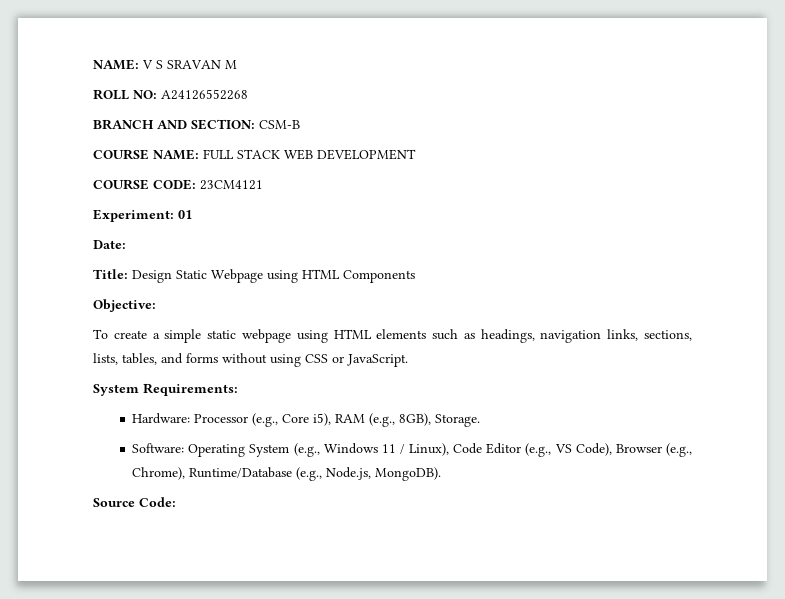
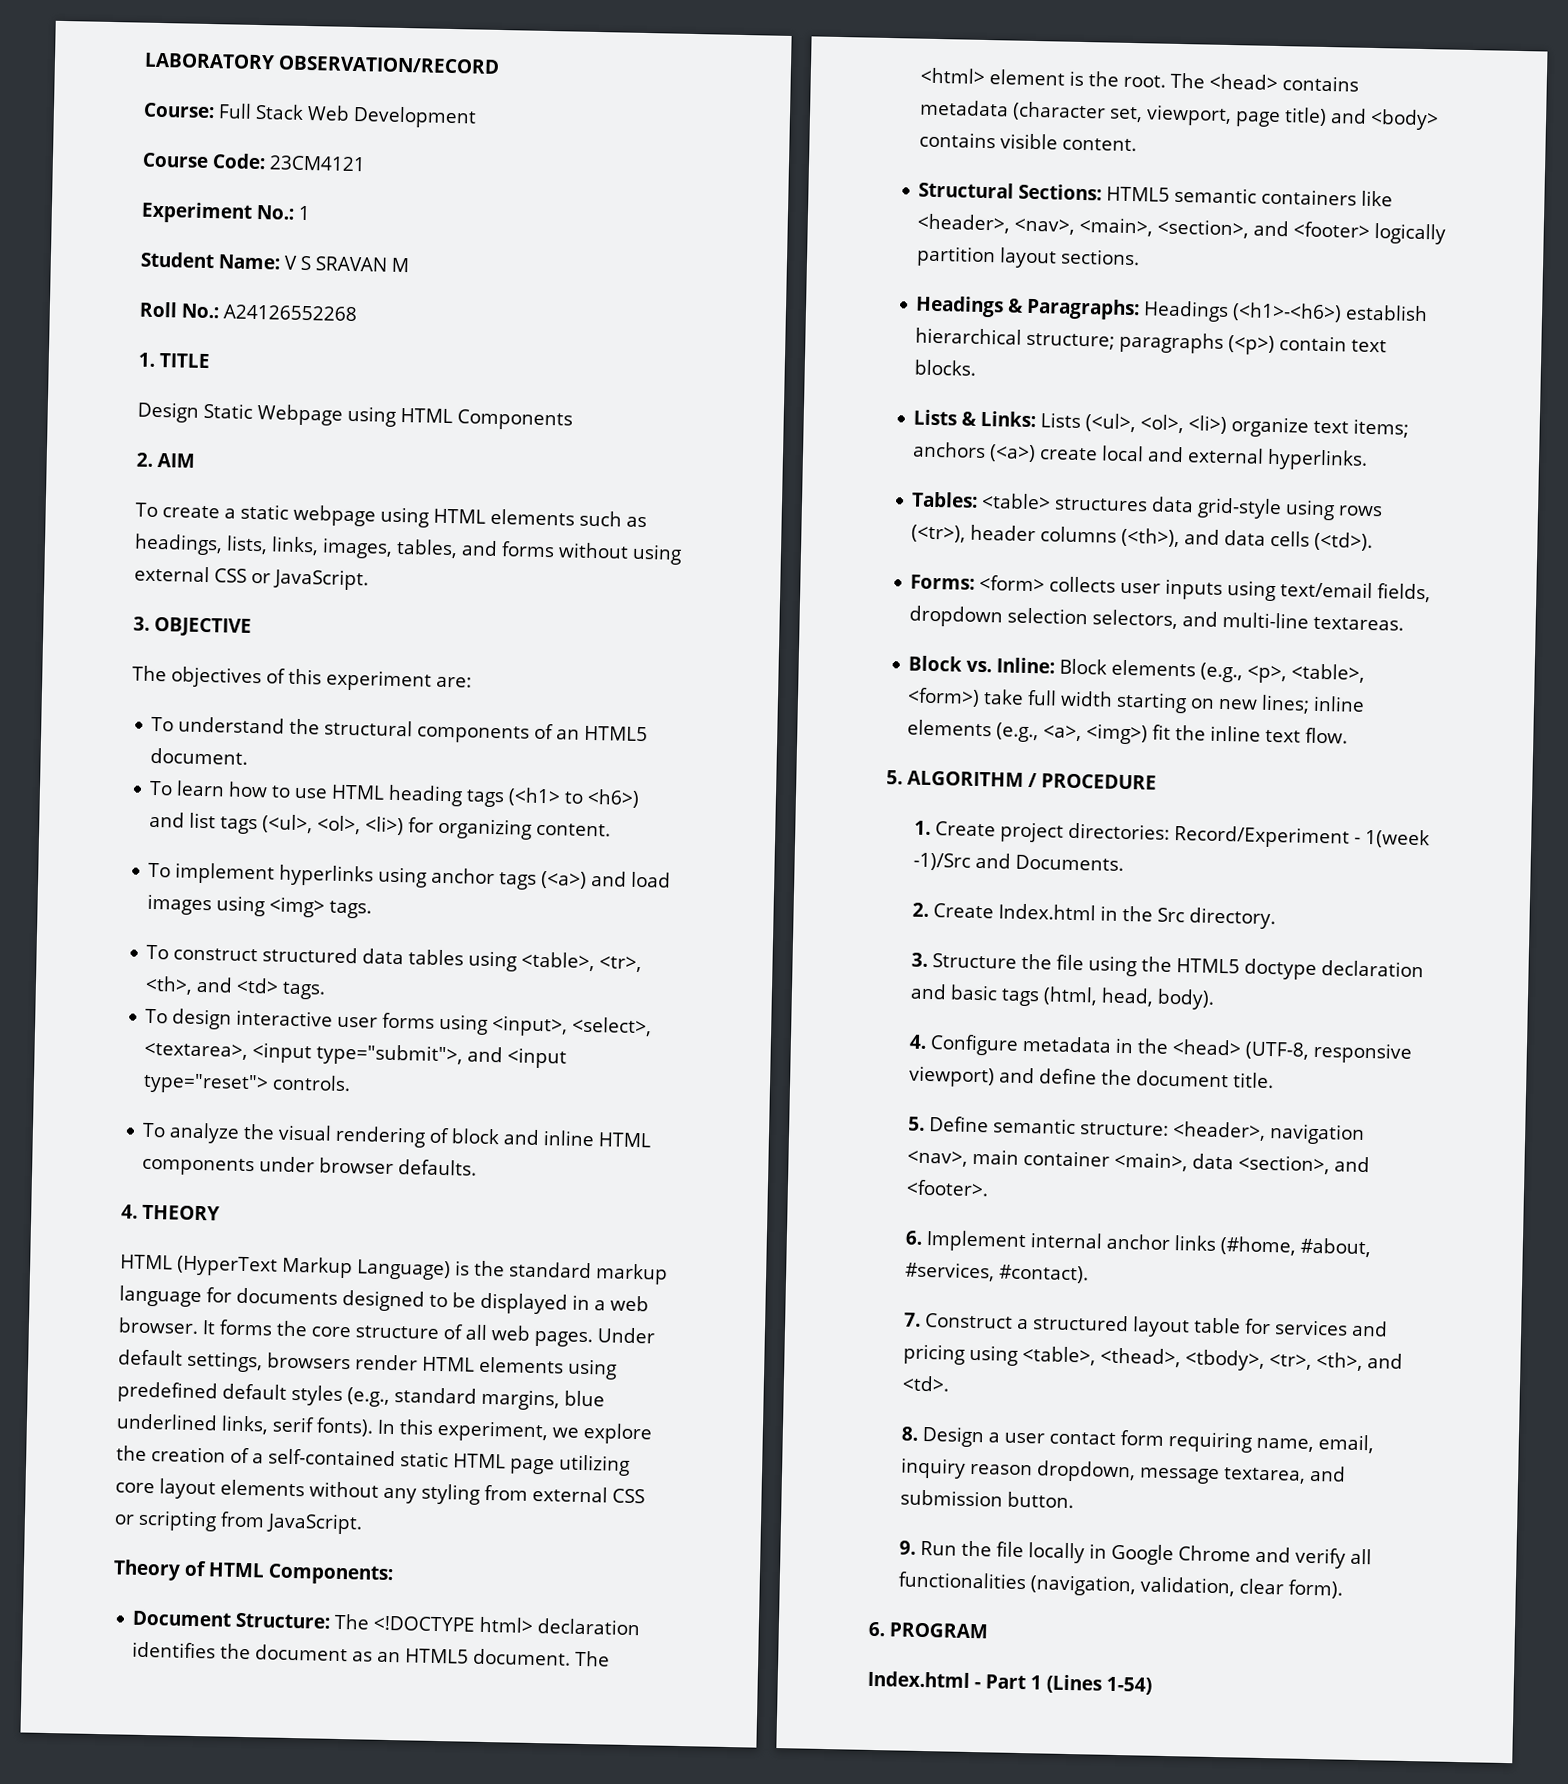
- NAME: V S SRAVAN M
+ LABORATORY OBSERVATION/RECORD
+ Course: Full Stack Web Development
+ Course Code: 23CM4121
+ Experiment No.: 1
+ Student Name: V S SRAVAN M
- ROLL NO: A24126552268
+ Roll No.: A24126552268
- BRANCH AND SECTION: CSM-B
- COURSE NAME: FULL STACK WEB DEVELOPMENT
- COURSE CODE: 23CM4121
- Experiment: 01
- Date:
- Title: Design Static Webpage using HTML Components
+ 1. TITLE
+ Design Static Webpage using HTML Components
- Objective:
+ 2. AIM
- To create a simple static webpage using HTML elements such as headings, navigation links, sections, lists, tables, and forms without using CSS or JavaScript.
+ To create a static webpage using HTML elements such as headings, lists, links, images, tables, and forms without using external CSS or JavaScript.
- System Requirements:
- Hardware: Processor (e.g., Core i5), RAM (e.g., 8GB), Storage.
- Software: Operating System (e.g., Windows 11 / Linux), Code Editor (e.g., VS Code), Browser (e.g., Chrome), Runtime/Database (e.g., Node.js, MongoDB).
- Source Code:
+ 3. OBJECTIVE
+ The objectives of this experiment are:
+ To understand the structural components of an HTML5 document.
+ To learn how to use HTML heading tags (<h1> to <h6>) and list tags (<ul>, <ol>, <li>) for organizing content.
+ To implement hyperlinks using anchor tags (<a>) and load images using <img> tags.
+ To construct structured data tables using <table>, <tr>, <th>, and <td> tags.
+ To design interactive user forms using <input>, <select>, <textarea>, <input type="submit">, and <input type="reset"> controls.
+ To analyze the visual rendering of block and inline HTML components under browser defaults.
+ 4. THEORY
+ HTML (HyperText Markup Language) is the standard markup language for documents designed to be displayed in a web browser. It forms the core structure of all web pages. Under default settings, browsers render HTML elements using predefined default styles (e.g., standard margins, blue underlined links, serif fonts). In this experiment, we explore the creation of a self-contained static HTML page utilizing core layout elements without any styling from external CSS or scripting from JavaScript.
+ Theory of HTML Components:
+ Document Structure: The <!DOCTYPE html> declaration identifies the document as an HTML5 document. The <html> element is the root. The <head> contains metadata (character set, viewport, page title) and <body> contains visible content.
+ Structural Sections: HTML5 semantic containers like <header>, <nav>, <main>, <section>, and <footer> logically partition layout sections.
+ Headings & Paragraphs: Headings (<h1>-<h6>) establish hierarchical structure; paragraphs (<p>) contain text blocks.
+ Lists & Links: Lists (<ul>, <ol>, <li>) organize text items; anchors (<a>) create local and external hyperlinks.
+ Tables: <table> structures data grid-style using rows (<tr>), header columns (<th>), and data cells (<td>).
+ Forms: <form> collects user inputs using text/email fields, dropdown selection selectors, and multi-line textareas.
+ Block vs. Inline: Block elements (e.g., <p>, <table>, <form>) take full width starting on new lines; inline elements (e.g., <a>, <img>) fit the inline text flow.
+ 5. ALGORITHM / PROCEDURE
+ 1. Create project directories: Record/Experiment - 1(week -1)/Src and Documents.
+ 2. Create Index.html in the Src directory.
+ 3. Structure the file using the HTML5 doctype declaration and basic tags (html, head, body).
+ 4. Configure metadata in the <head> (UTF-8, responsive viewport) and define the document title.
+ 5. Define semantic structure: <header>, navigation <nav>, main container <main>, data <section>, and <footer>.
+ 6. Implement internal anchor links (#home, #about, #services, #contact).
+ 7. Construct a structured layout table for services and pricing using <table>, <thead>, <tbody>, <tr>, <th>, and <td>.
+ 8. Design a user contact form requiring name, email, inquiry reason dropdown, message textarea, and submission button.
+ 9. Run the file locally in Google Chrome and verify all functionalities (navigation, validation, clear form).
+ 6. PROGRAM
+ Index.html - Part 1 (Lines 1-54)

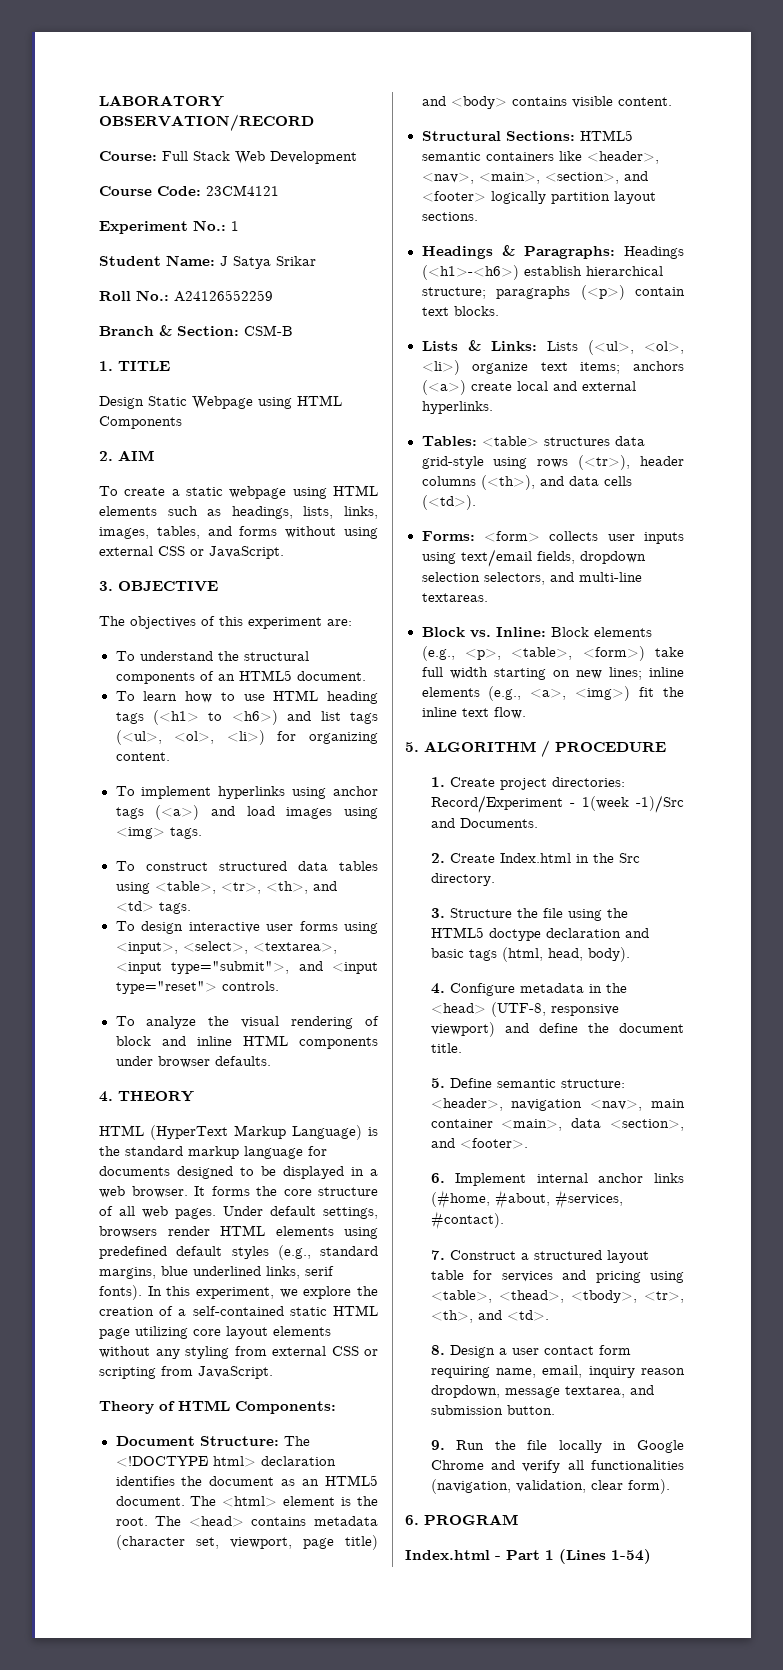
- Student Name: V S SRAVAN M
- Roll No.: A24126552268
+ Student Name: J Satya Srikar
+ Roll No.: A24126552259
+ Branch & Section: CSM-B

